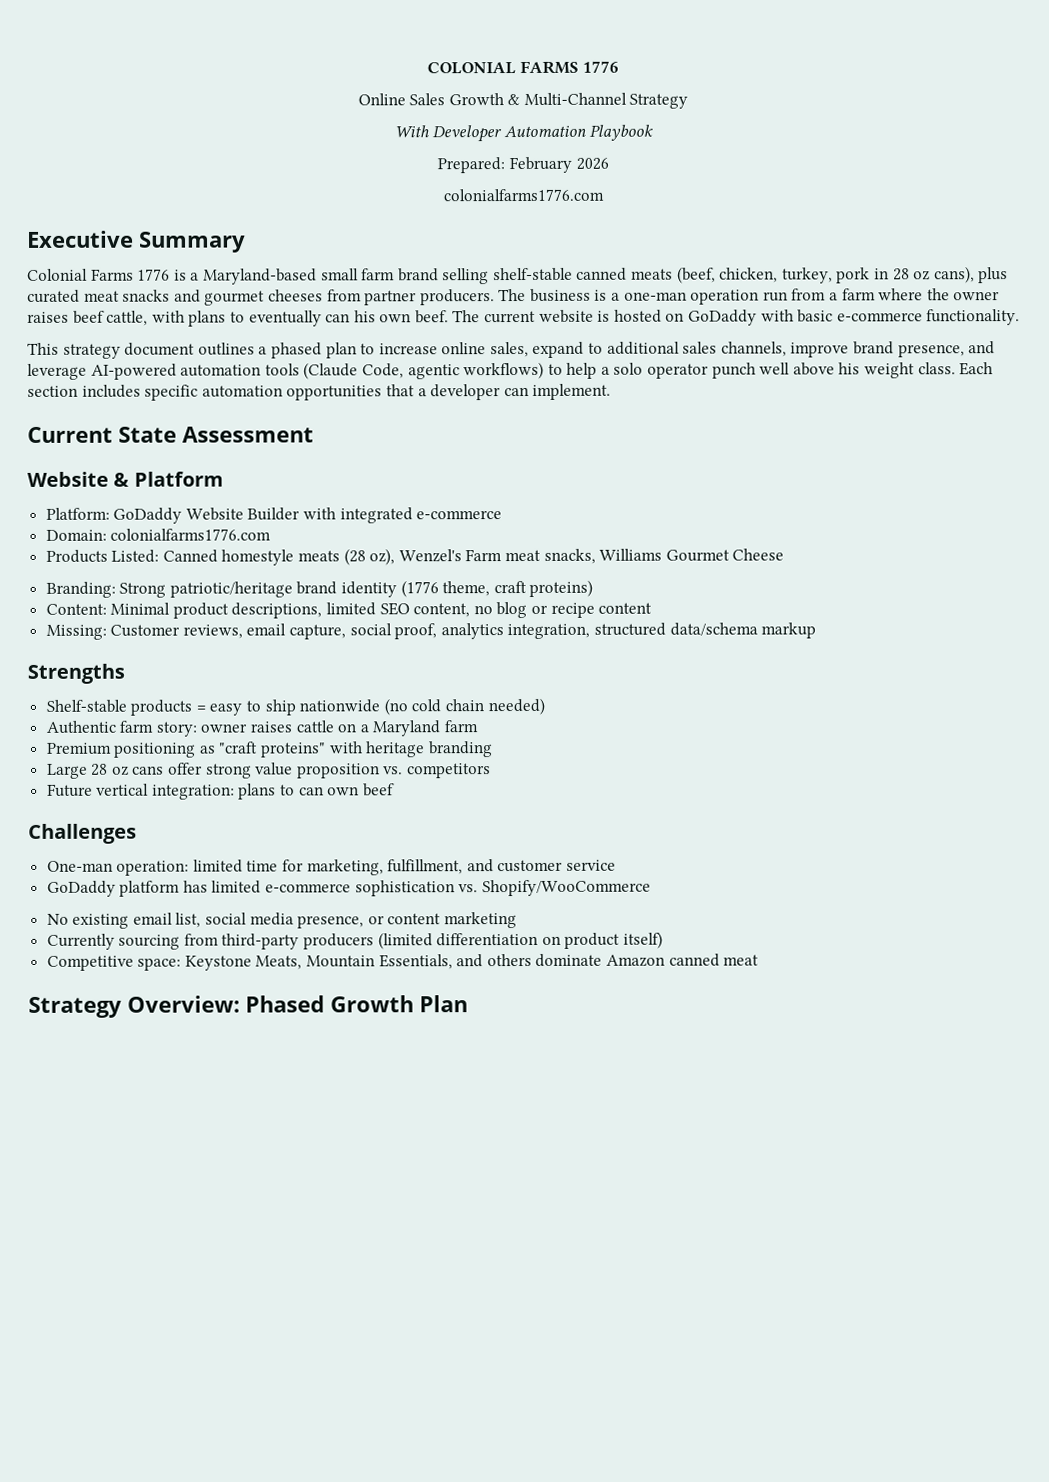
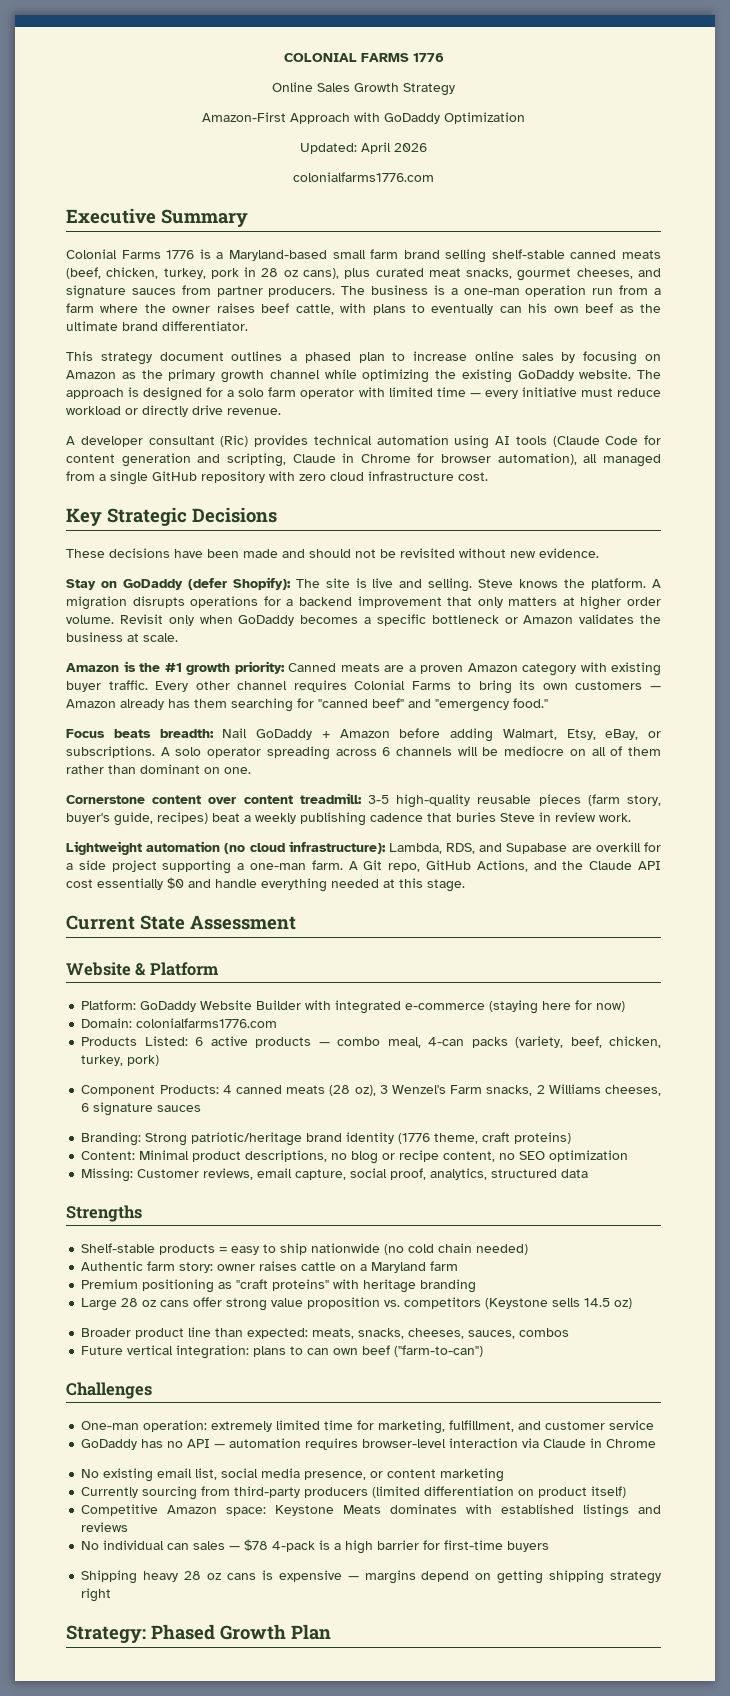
- Online Sales Growth & Multi-Channel Strategy
+ Online Sales Growth Strategy
- With Developer Automation Playbook
- Prepared: February 2026
+ Amazon-First Approach with GoDaddy Optimization
+ Updated: April 2026
- Colonial Farms 1776 is a Maryland-based small farm brand selling shelf-stable canned meats (beef, chicken, turkey, pork in 28 oz cans), plus curated meat snacks and gourmet cheeses from partner producers.
+ Colonial Farms 1776 is a Maryland-based small farm brand selling shelf-stable canned meats (beef, chicken, turkey, pork in 28 oz cans), plus curated meat snacks, gourmet cheeses, and signature sauces from partner producers.
- The business is a one-man operation run from a farm where the owner raises beef cattle, with plans to eventually can his own beef. The current website is hosted on GoDaddy with basic e-commerce functionality.
+ The business is a one-man operation run from a farm where the owner raises beef cattle, with plans to eventually can his own beef as the ultimate brand differentiator.
- This strategy document outlines a phased plan to increase online sales, expand to additional sales channels, improve brand presence, and leverage AI-powered automation tools (Claude Code, agentic workflows) to help a solo operator punch well above his weight class. Each section includes specific automation opportunities that a developer can implement.
+ This strategy document outlines a phased plan to increase online sales by focusing on Amazon as the primary growth channel while optimizing the existing GoDaddy website. The approach is designed for a solo farm operator with limited time — every initiative must reduce workload or directly drive revenue.
+ A developer consultant (Ric) provides technical automation using AI tools (Claude Code for content generation and scripting, Claude in Chrome for browser automation), all managed from a single GitHub repository with zero cloud infrastructure cost.
+ Key Strategic Decisions
+ These decisions have been made and should not be revisited without new evidence.
+ Stay on GoDaddy (defer Shopify): The site is live and selling. Steve knows the platform. A migration disrupts operations for a backend improvement that only matters at higher order volume. Revisit only when GoDaddy becomes a specific bottleneck or Amazon validates the business at scale.
+ Amazon is the #1 growth priority: Canned meats are a proven Amazon category with existing buyer traffic. Every other channel requires Colonial Farms to bring its own customers — Amazon already has them searching for "canned beef" and "emergency food."
+ Focus beats breadth: Nail GoDaddy + Amazon before adding Walmart, Etsy, eBay, or subscriptions. A solo operator spreading across 6 channels will be mediocre on all of them rather than dominant on one.
+ Cornerstone content over content treadmill: 3-5 high-quality reusable pieces (farm story, buyer's guide, recipes) beat a weekly publishing cadence that buries Steve in review work.
+ Lightweight automation (no cloud infrastructure): Lambda, RDS, and Supabase are overkill for a side project supporting a one-man farm. A Git repo, GitHub Actions, and the Claude API cost essentially $0 and handle everything needed at this stage.
- Platform: GoDaddy Website Builder with integrated e-commerce
+ Platform: GoDaddy Website Builder with integrated e-commerce (staying here for now)
- Products Listed: Canned homestyle meats (28 oz), Wenzel's Farm meat snacks, Williams Gourmet Cheese
+ Products Listed: 6 active products — combo meal, 4-can packs (variety, beef, chicken, turkey, pork)
+ Component Products: 4 canned meats (28 oz), 3 Wenzel's Farm snacks, 2 Williams cheeses, 6 signature sauces
- Content: Minimal product descriptions, limited SEO content, no blog or recipe content
+ Content: Minimal product descriptions, no blog or recipe content, no SEO optimization
- Missing: Customer reviews, email capture, social proof, analytics integration, structured data/schema markup
+ Missing: Customer reviews, email capture, social proof, analytics, structured data
- Large 28 oz cans offer strong value proposition vs. competitors
+ Large 28 oz cans offer strong value proposition vs. competitors (Keystone sells 14.5 oz)
+ Broader product line than expected: meats, snacks, cheeses, sauces, combos
- Future vertical integration: plans to can own beef
+ Future vertical integration: plans to can own beef ("farm-to-can")
- One-man operation: limited time for marketing, fulfillment, and customer service
+ One-man operation: extremely limited time for marketing, fulfillment, and customer service
- GoDaddy platform has limited e-commerce sophistication vs. Shopify/WooCommerce
+ GoDaddy has no API — automation requires browser-level interaction via Claude in Chrome
- Competitive space: Keystone Meats, Mountain Essentials, and others dominate Amazon canned meat
- Strategy Overview: Phased Growth Plan
+ Competitive Amazon space: Keystone Meats dominates with established listings and reviews
+ No individual can sales — $78 4-pack is a high barrier for first-time buyers
+ Shipping heavy 28 oz cans is expensive — margins depend on getting shipping strategy right
+ Strategy: Phased Growth Plan

